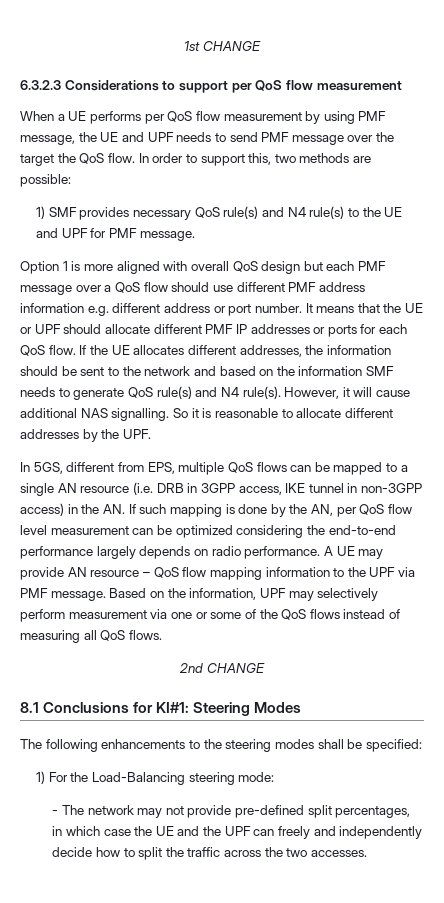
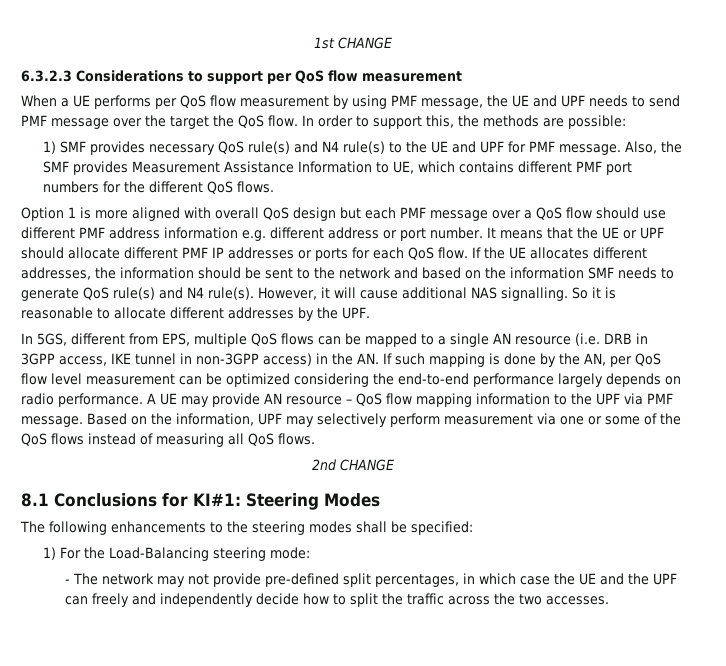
- In order to support this, two methods are possible:
+ In order to support this, the methods are possible:
+ Also, the SMF provides Measurement Assistance Information to UE, which contains different PMF port numbers for the different QoS flows.

